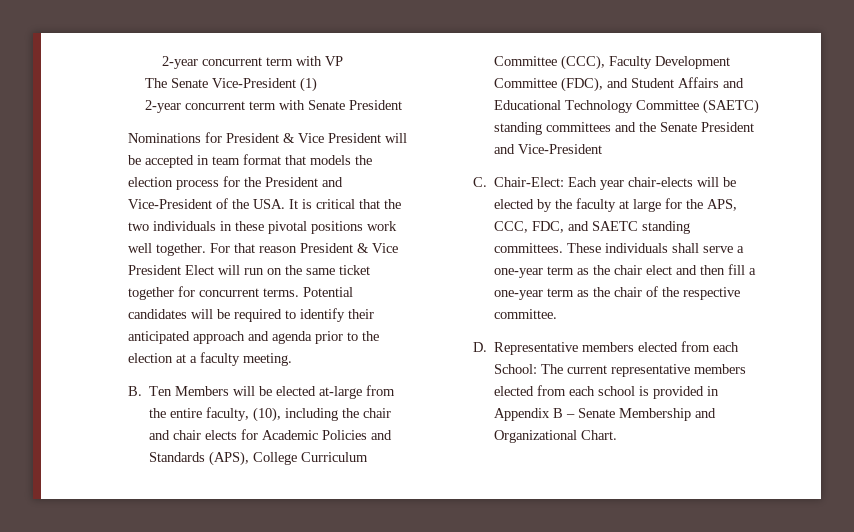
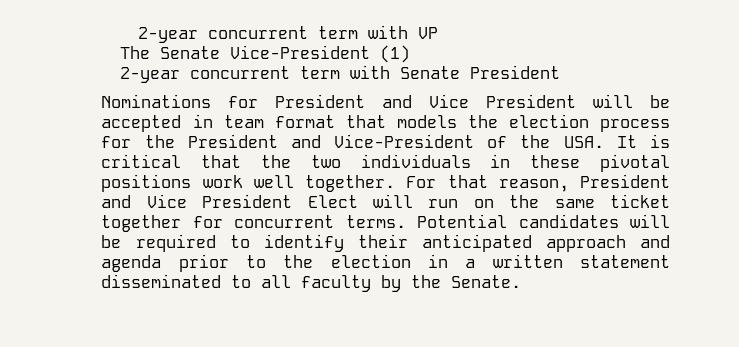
- Nominations for President & Vice President will be accepted in team format that models the election process for the President and Vice-President of the USA. It is critical that the two individuals in these pivotal positions work well together.
+ Nominations for President and Vice President will be accepted in team format that models the election process for the President and Vice-President of the USA. It is critical that the two individuals in these pivotal positions work well together.
- For that reason President & Vice President Elect will run on the same ticket together for concurrent terms.
+ For that reason, President and Vice President Elect will run on the same ticket together for concurrent terms.
- Potential candidates will be required to identify their anticipated approach and agenda prior to the election at a faculty meeting.
- B. Ten Members will be elected at-large from the entire faculty, (10), including the chair and chair elects for Academic Policies and Standards (APS), College Curriculum Committee (CCC), Faculty Development Committee (FDC), and Student Affairs and Educational Technology Committee (SAETC) standing committees and the Senate President and Vice-President
- C. Chair-Elect: Each year chair-elects will be elected by the faculty at large for the APS, CCC, FDC, and SAETC standing committees. These individuals shall serve a one-year term as the chair elect and then fill a one-year term as the chair of the respective committee.
- D. Representative members elected from each School: The current representative members elected from each school is provided in Appendix B – Senate Membership and Organizational Chart.
+ Potential candidates will be required to identify their anticipated approach and agenda prior to the election in a written statement disseminated to all faculty by the Senate.

